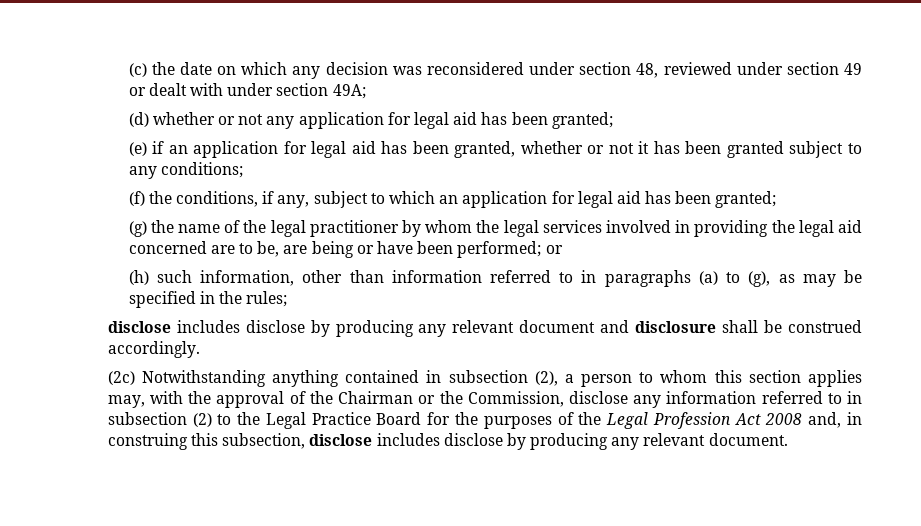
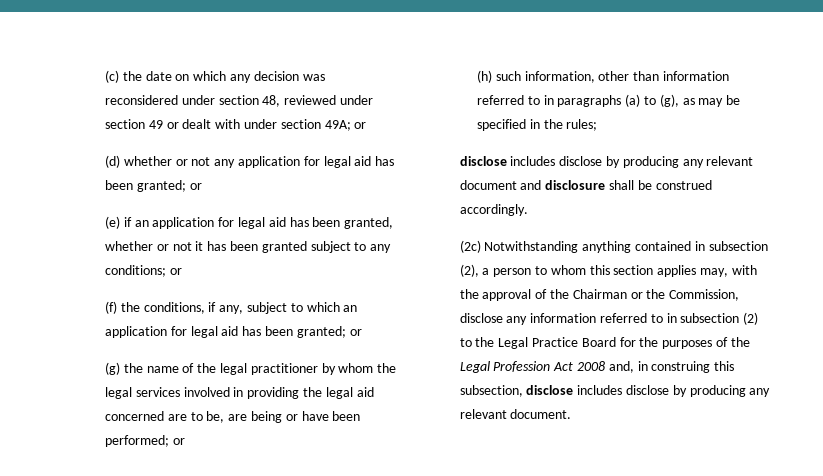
- (c) the date on which any decision was reconsidered under section 48, reviewed under section 49 or dealt with under section 49A;
+ (c) the date on which any decision was reconsidered under section 48, reviewed under section 49 or dealt with under section 49A; or
- (d) whether or not any application for legal aid has been granted;
+ (d) whether or not any application for legal aid has been granted; or
- (e) if an application for legal aid has been granted, whether or not it has been granted subject to any conditions;
+ (e) if an application for legal aid has been granted, whether or not it has been granted subject to any conditions; or
- (f) the conditions, if any, subject to which an application for legal aid has been granted;
+ (f) the conditions, if any, subject to which an application for legal aid has been granted; or

